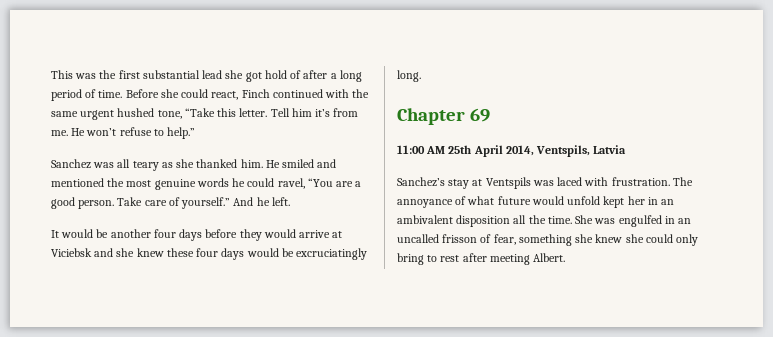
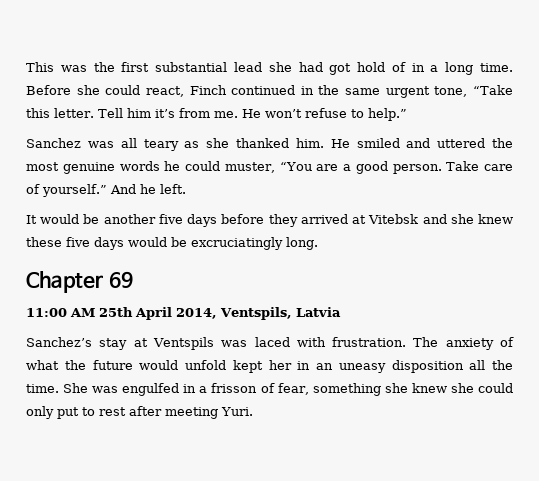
- This was the first substantial lead she got hold of after a long period of time.
+ This was the first substantial lead she had got hold of in a long time.
- Before she could react, Finch continued with the same urgent hushed tone, “Take this letter.
+ Before she could react, Finch continued in the same urgent tone, “Take this letter.
- He smiled and mentioned the most genuine words he could ravel, “You are a good person.
+ He smiled and uttered the most genuine words he could muster, “You are a good person.
- It would be another four days before they would arrive at Viciebsk and she knew these four days would be excruciatingly long.
+ It would be another five days before they arrived at Vitebsk and she knew these five days would be excruciatingly long.
- The annoyance of what future would unfold kept her in an ambivalent disposition all the time.
+ The anxiety of what the future would unfold kept her in an uneasy disposition all the time.
- She was engulfed in an uncalled frisson of fear, something she knew she could only bring to rest after meeting Albert.
+ She was engulfed in a frisson of fear, something she knew she could only put to rest after meeting Yuri.

